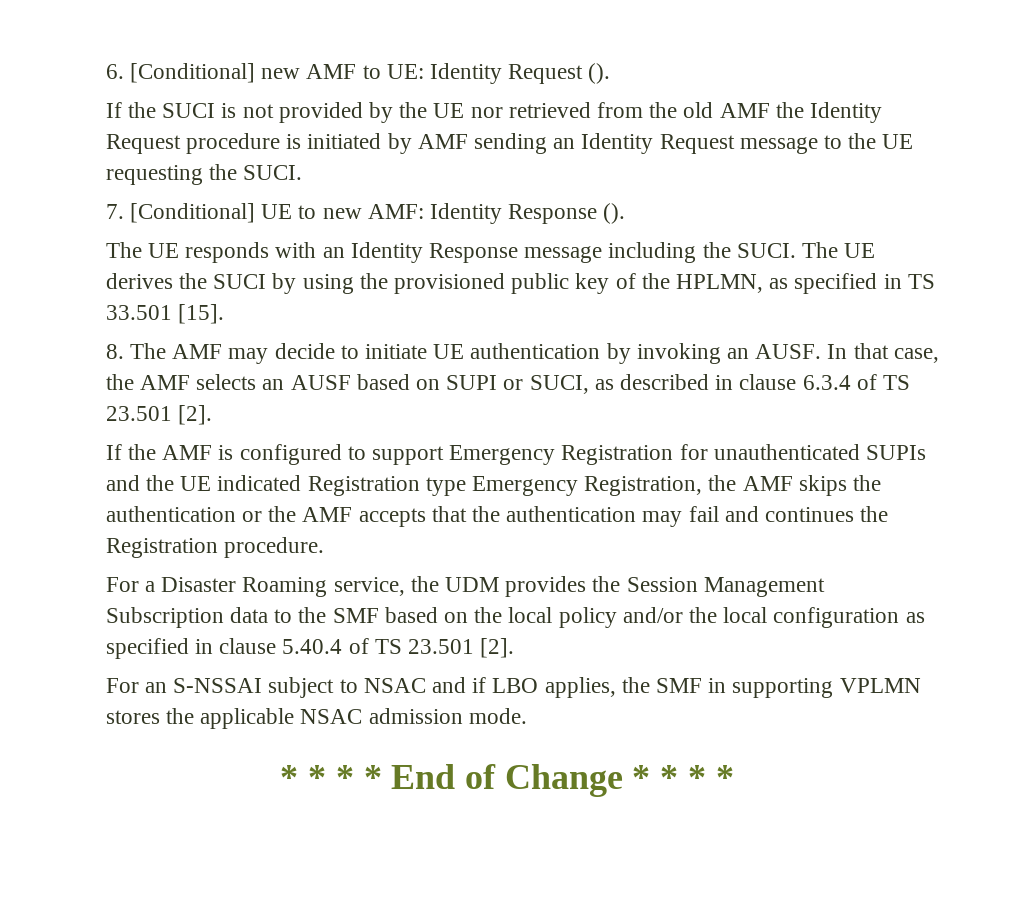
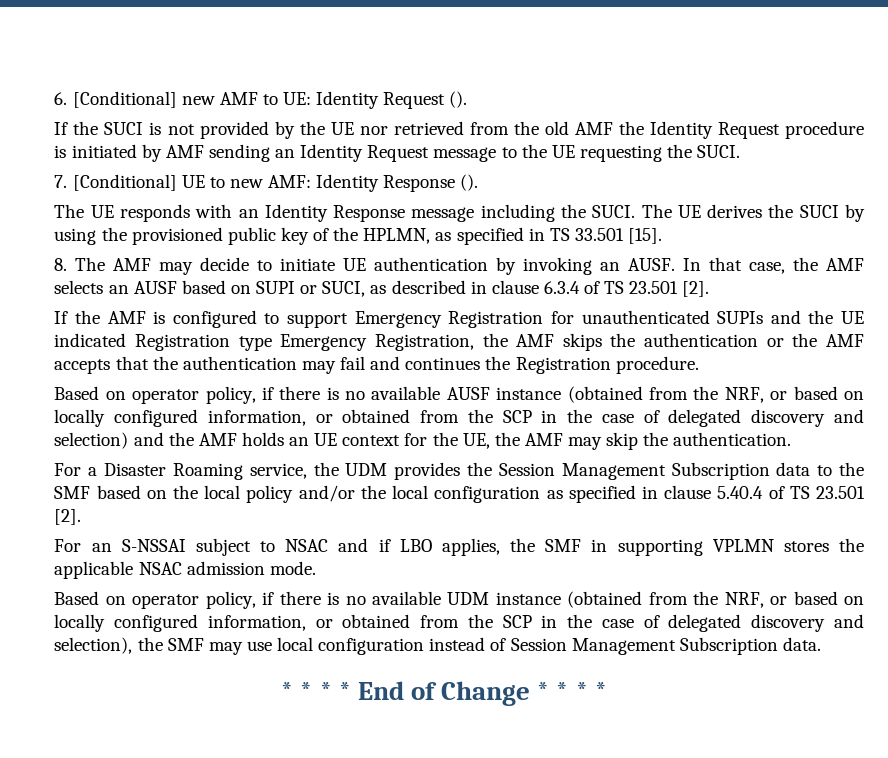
+ Based on operator policy, if there is no available AUSF instance (obtained from the NRF, or based on locally configured information, or obtained from the SCP in the case of delegated discovery and selection) and the AMF holds an UE context for the UE, the AMF may skip the authentication.
+ Based on operator policy, if there is no available UDM instance (obtained from the NRF, or based on locally configured information, or obtained from the SCP in the case of delegated discovery and selection), the SMF may use local configuration instead of Session Management Subscription data.

